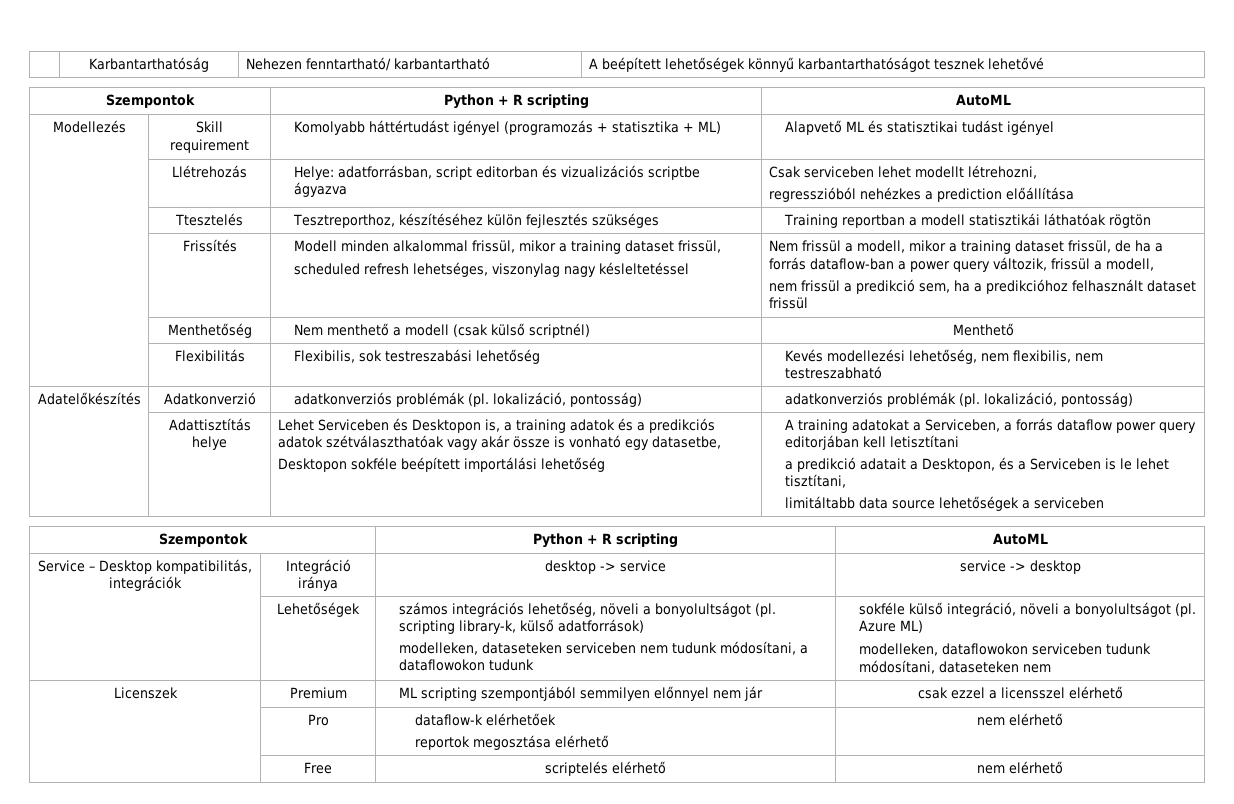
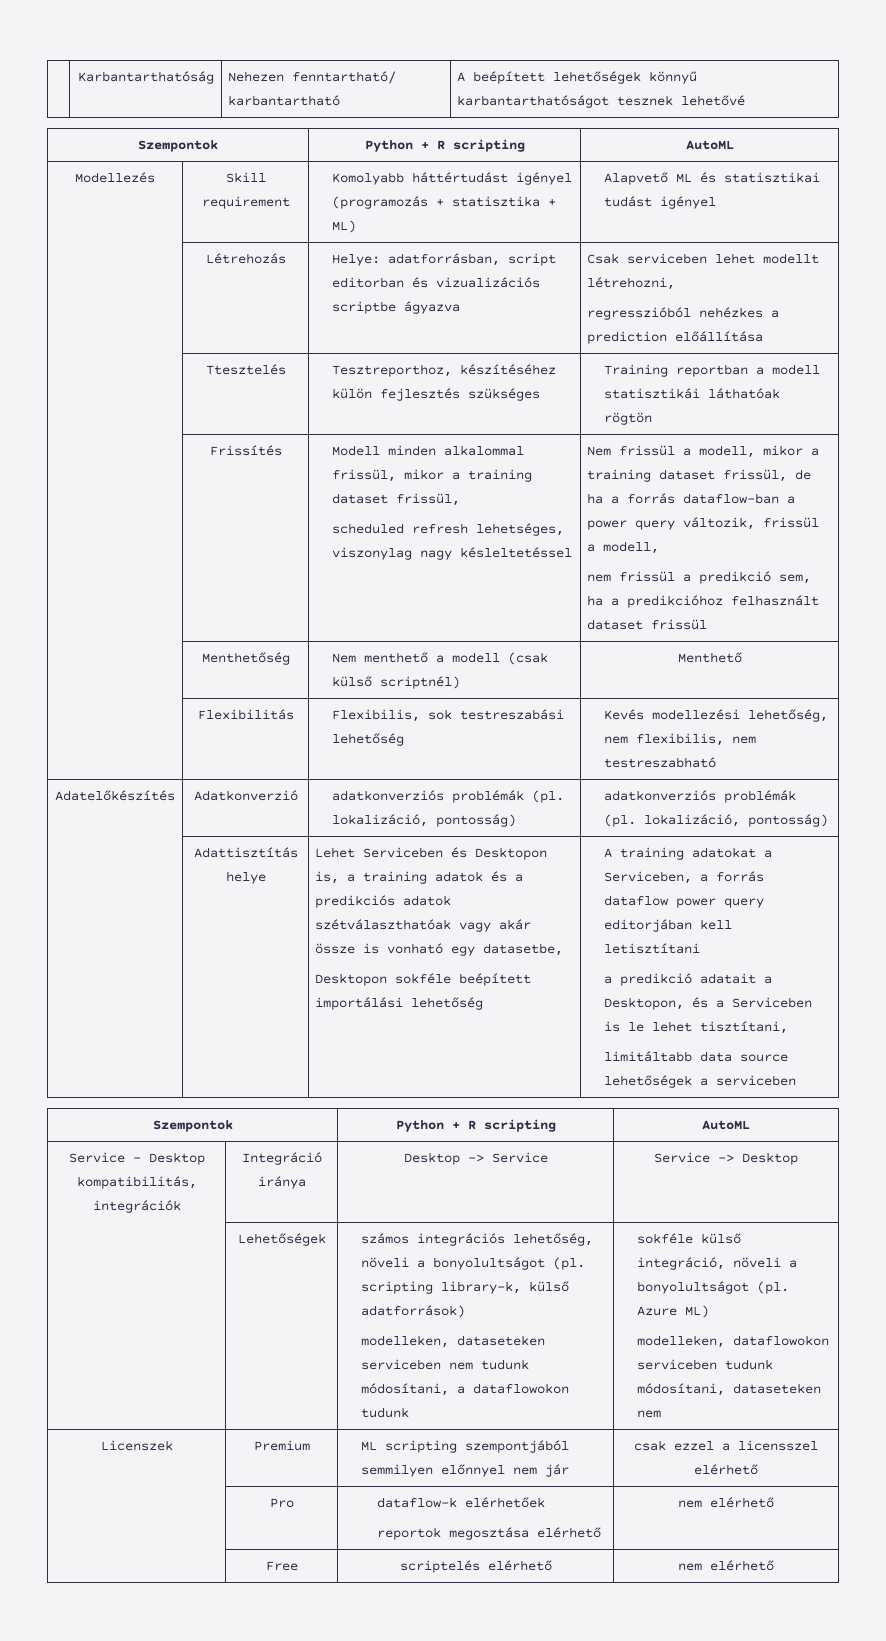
- | Llétrehozás | Helye: adatforrásban, script editorban és vizualizációs scriptbe ágyazva | Csak serviceben lehet modellt létrehozni,
+ | Létrehozás | Helye: adatforrásban, script editorban és vizualizációs scriptbe ágyazva | Csak serviceben lehet modellt létrehozni,
- Service – Desktop kompatibilitás, integrációk | Integráció iránya | desktop -> service | service -> desktop
+ Service – Desktop kompatibilitás, integrációk | Integráció iránya | Desktop -> Service | Service -> Desktop

